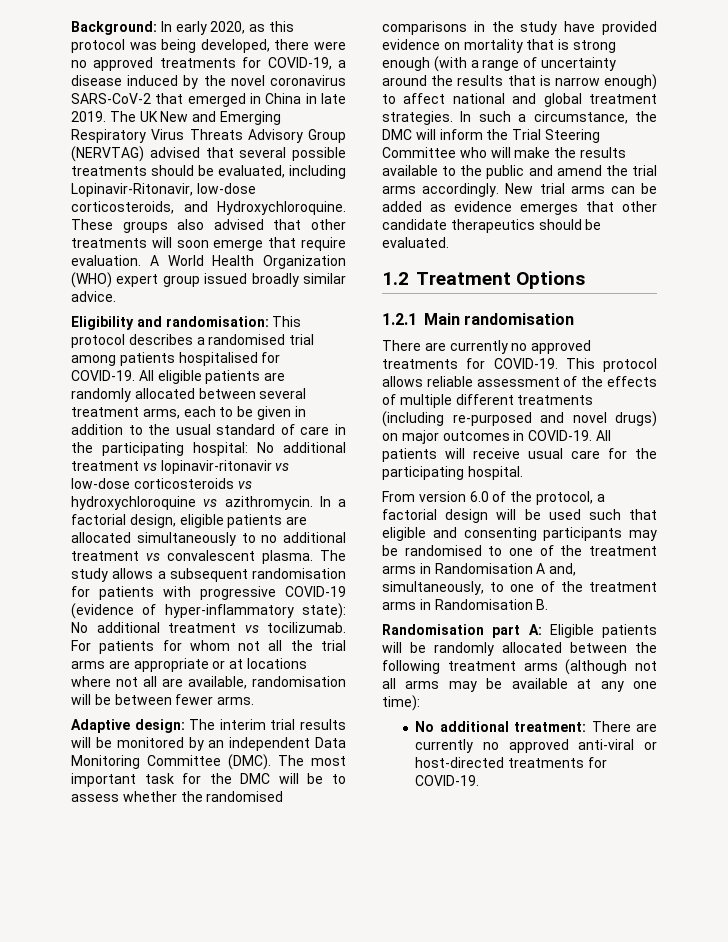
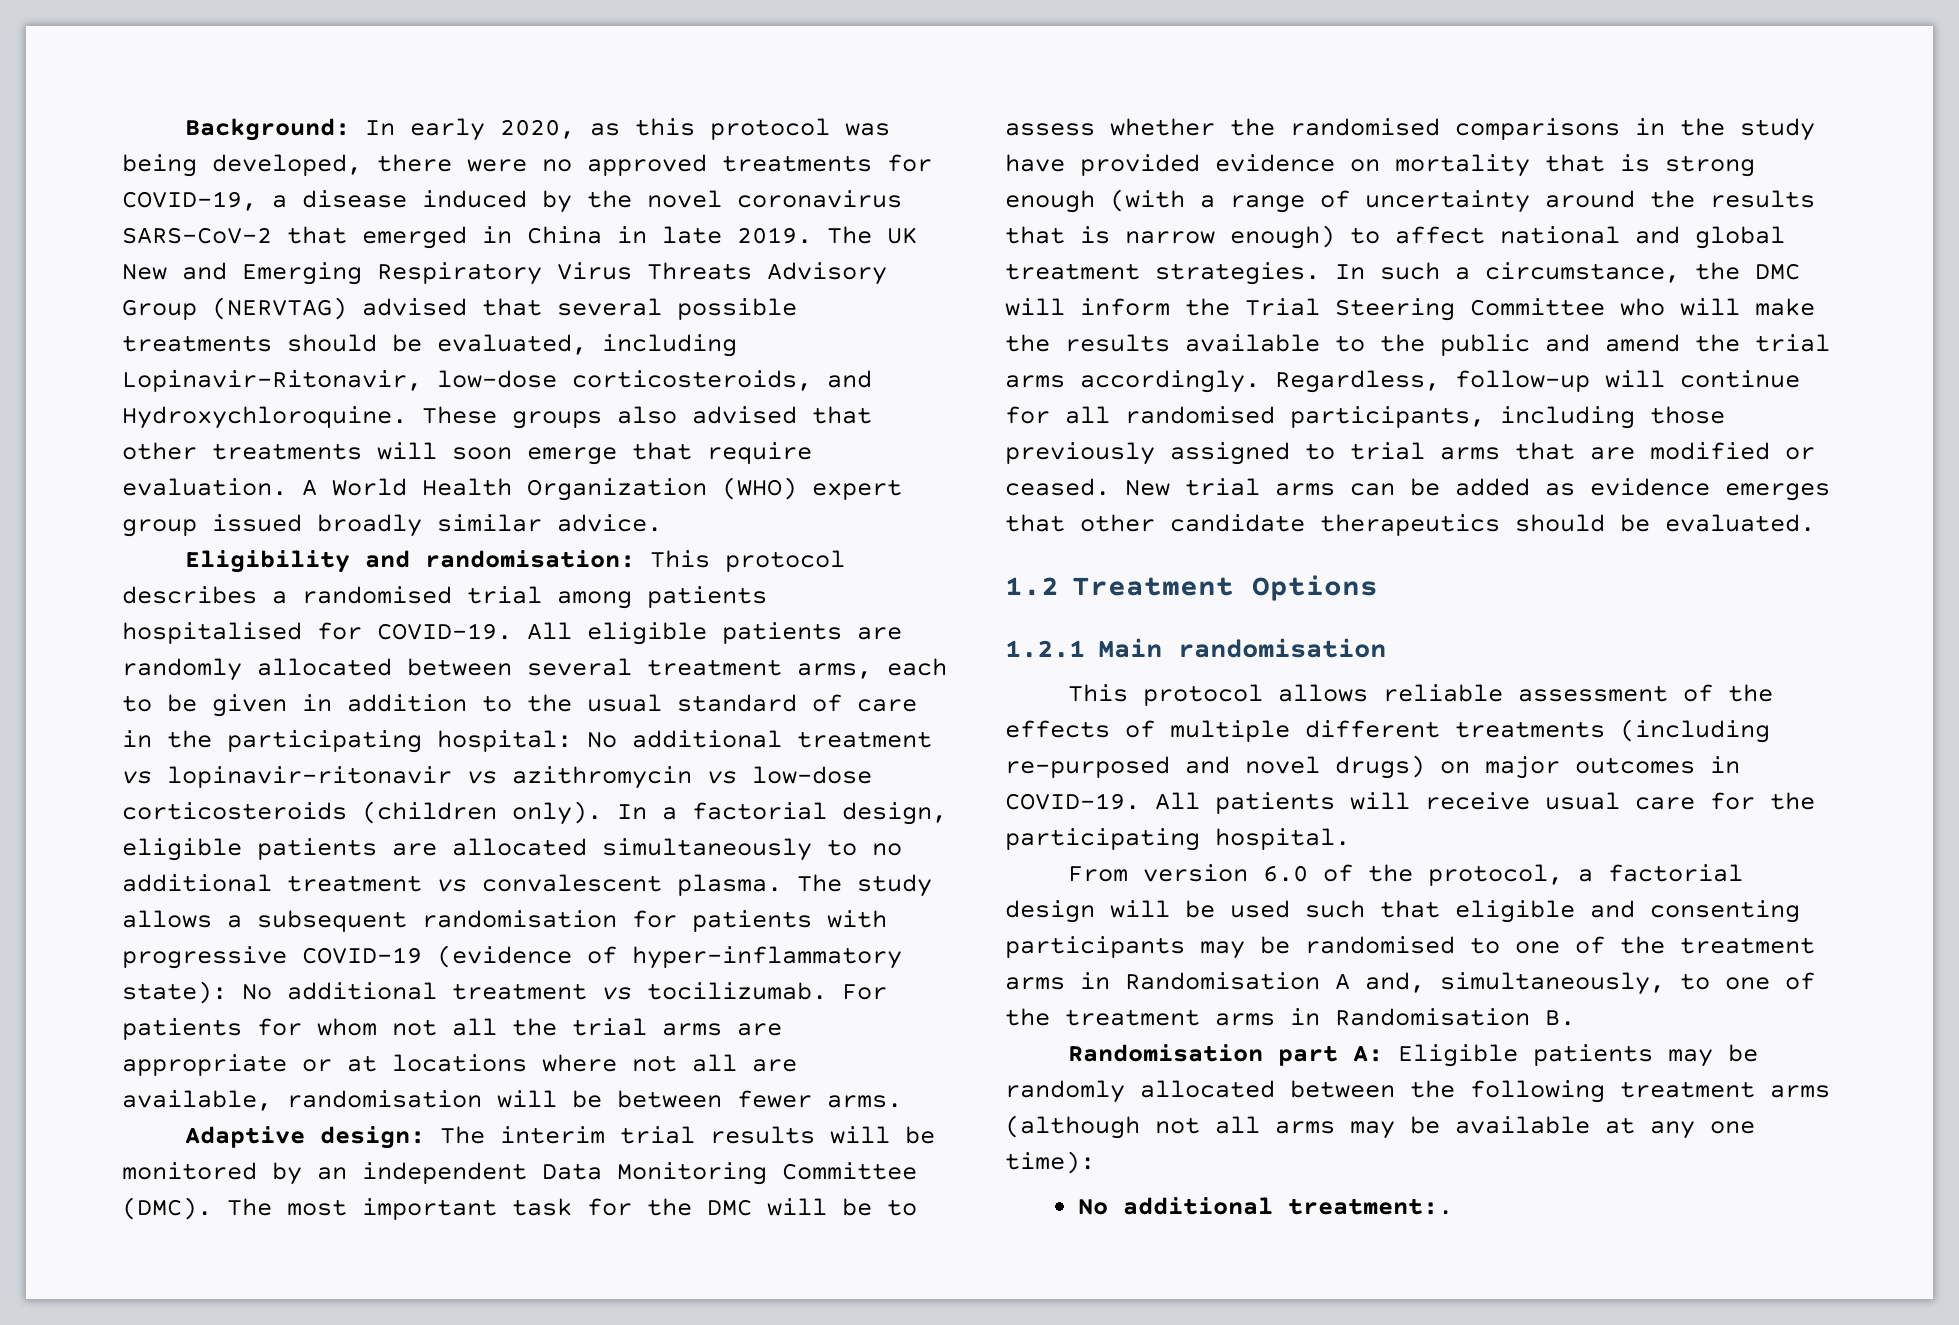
- All eligible patients are randomly allocated between several treatment arms, each to be given in addition to the usual standard of care in the participating hospital: No additional treatment vs lopinavir-ritonavir vs low-dose corticosteroids vs hydroxychloroquine vs azithromycin.
+ All eligible patients are randomly allocated between several treatment arms, each to be given in addition to the usual standard of care in the participating hospital: No additional treatment vs lopinavir-ritonavir vs azithromycin vs low-dose corticosteroids (children only).
+ Regardless, follow-up will continue for all randomised participants, including those previously assigned to trial arms that are modified or ceased.
- There are currently no approved treatments for COVID-19.
- Randomisation part A: Eligible patients will be randomly allocated between the following treatment arms (although not all arms may be available at any one time):
+ Randomisation part A: Eligible patients may be randomly allocated between the following treatment arms (although not all arms may be available at any one time):
- No additional treatment: There are currently no approved anti-viral or host-directed treatments for COVID-19.
+ No additional treatment:.

